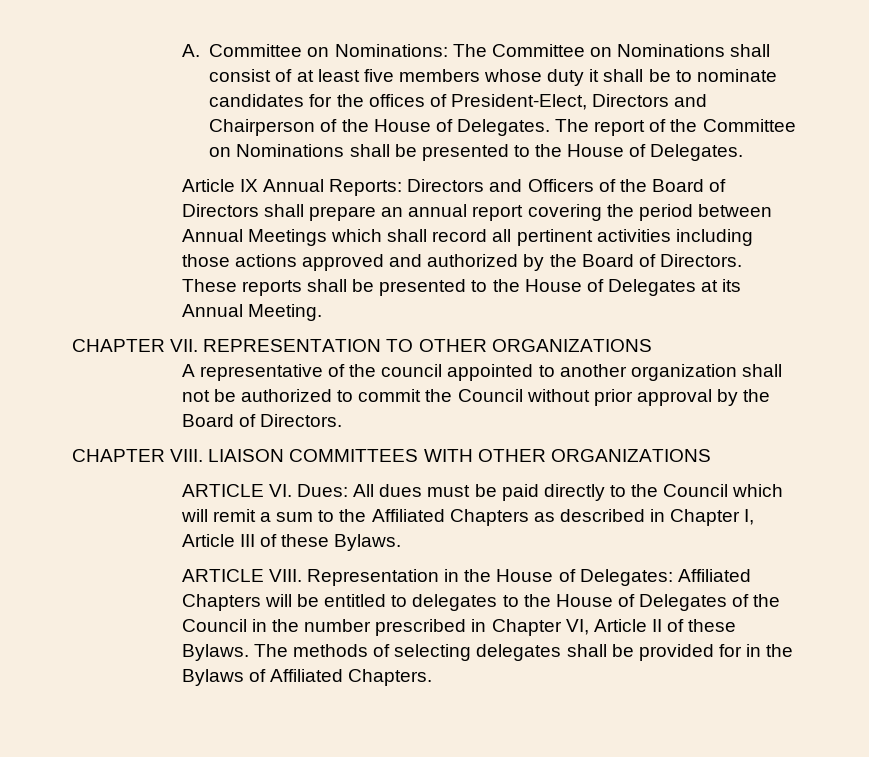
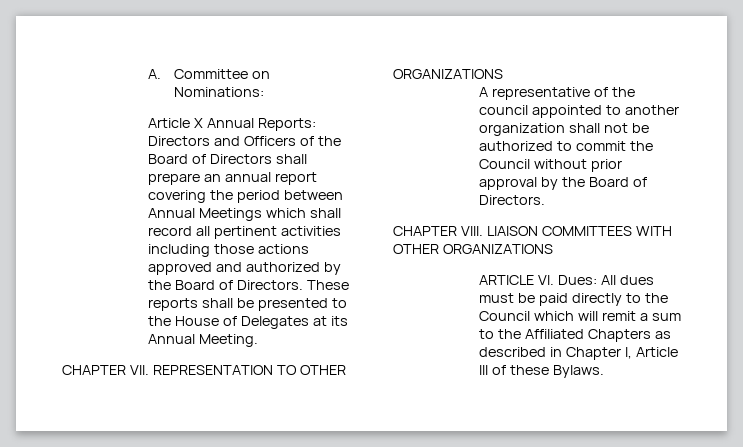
- A. Committee on Nominations: The Committee on Nominations shall consist of at least five members whose duty it shall be to nominate candidates for the offices of President-Elect, Directors and Chairperson of the House of Delegates. The report of the Committee on Nominations shall be presented to the House of Delegates.
- Article IX Annual Reports: Directors and Officers of the Board of Directors shall prepare an annual report covering the period between Annual Meetings which shall record all pertinent activities including those actions approved and authorized by the Board of Directors.
+ A. Committee on Nominations:
+ Article X Annual Reports: Directors and Officers of the Board of Directors shall prepare an annual report covering the period between Annual Meetings which shall record all pertinent activities including those actions approved and authorized by the Board of Directors.
- ARTICLE VIII. Representation in the House of Delegates: Affiliated Chapters will be entitled to delegates to the House of Delegates of the Council in the number prescribed in Chapter VI, Article II of these Bylaws. The methods of selecting delegates shall be provided for in the Bylaws of Affiliated Chapters.

